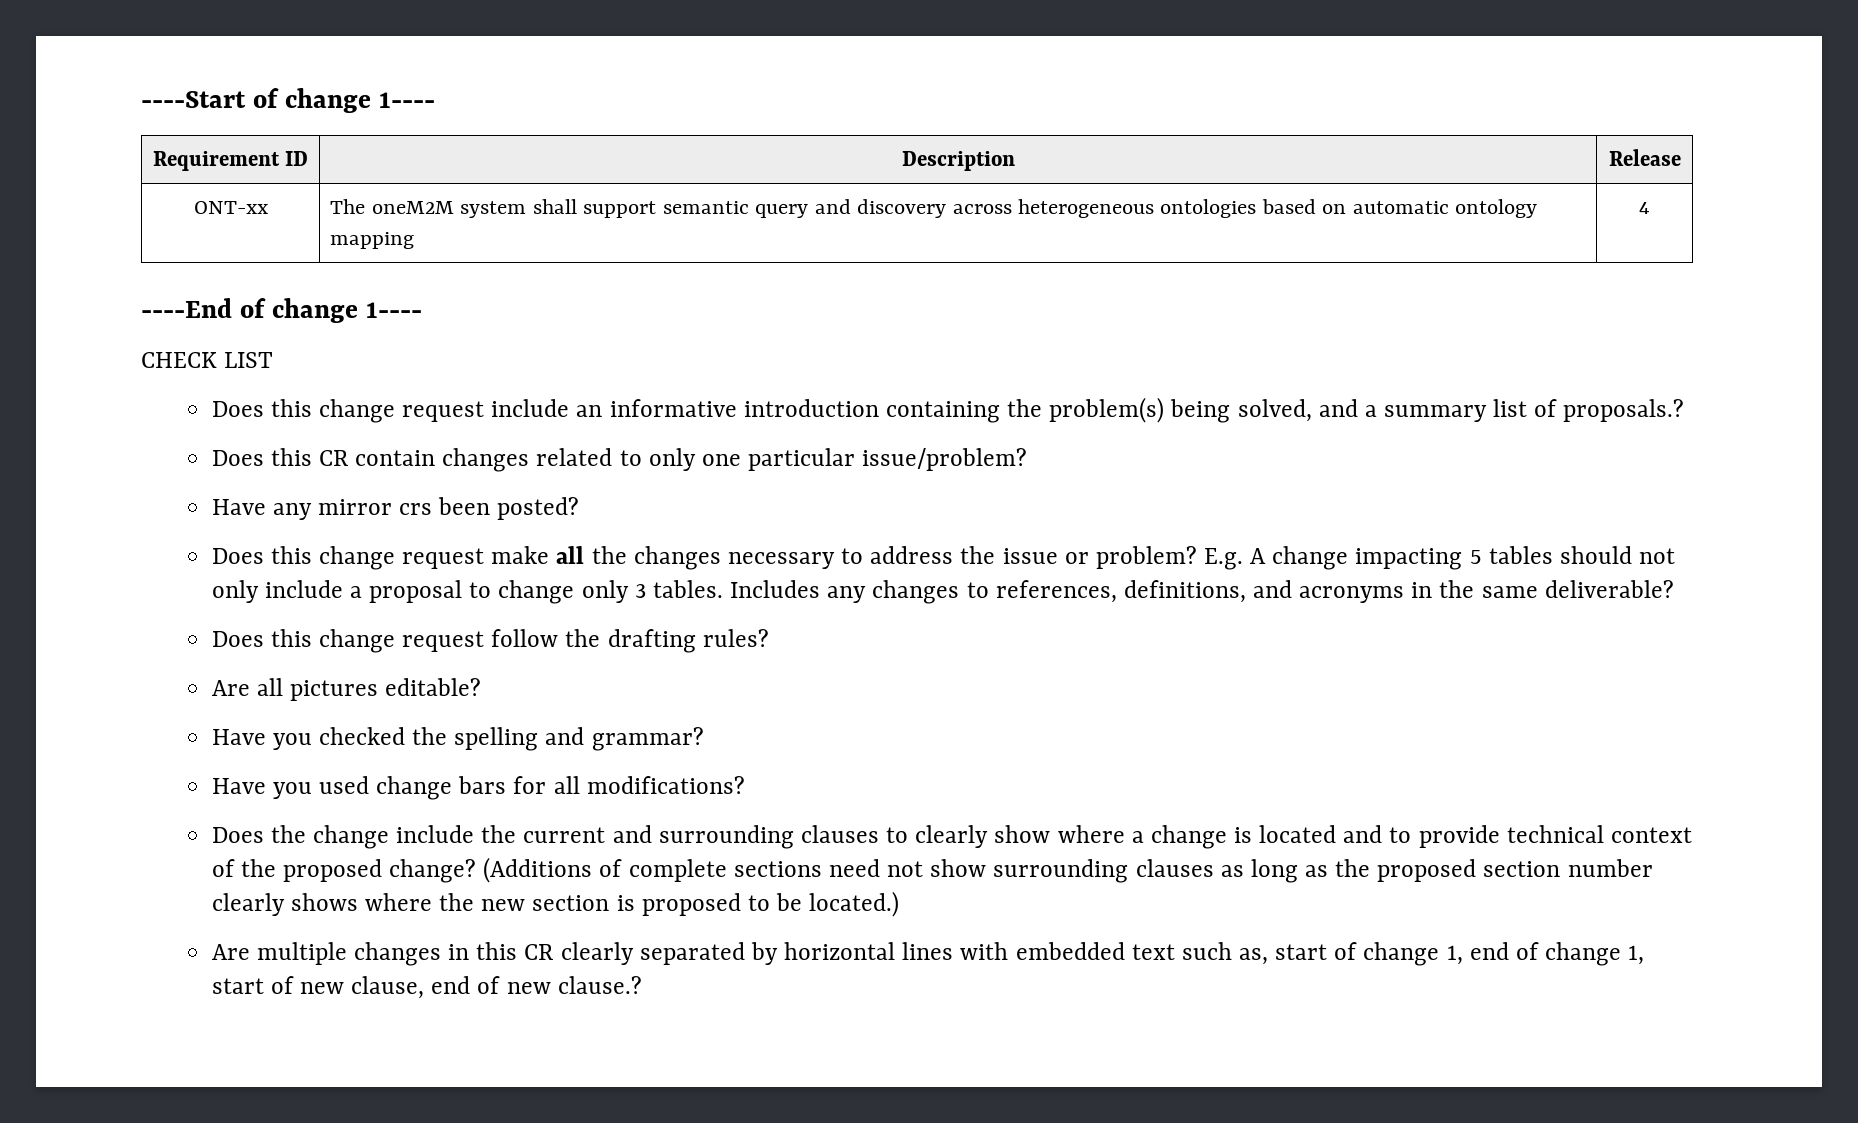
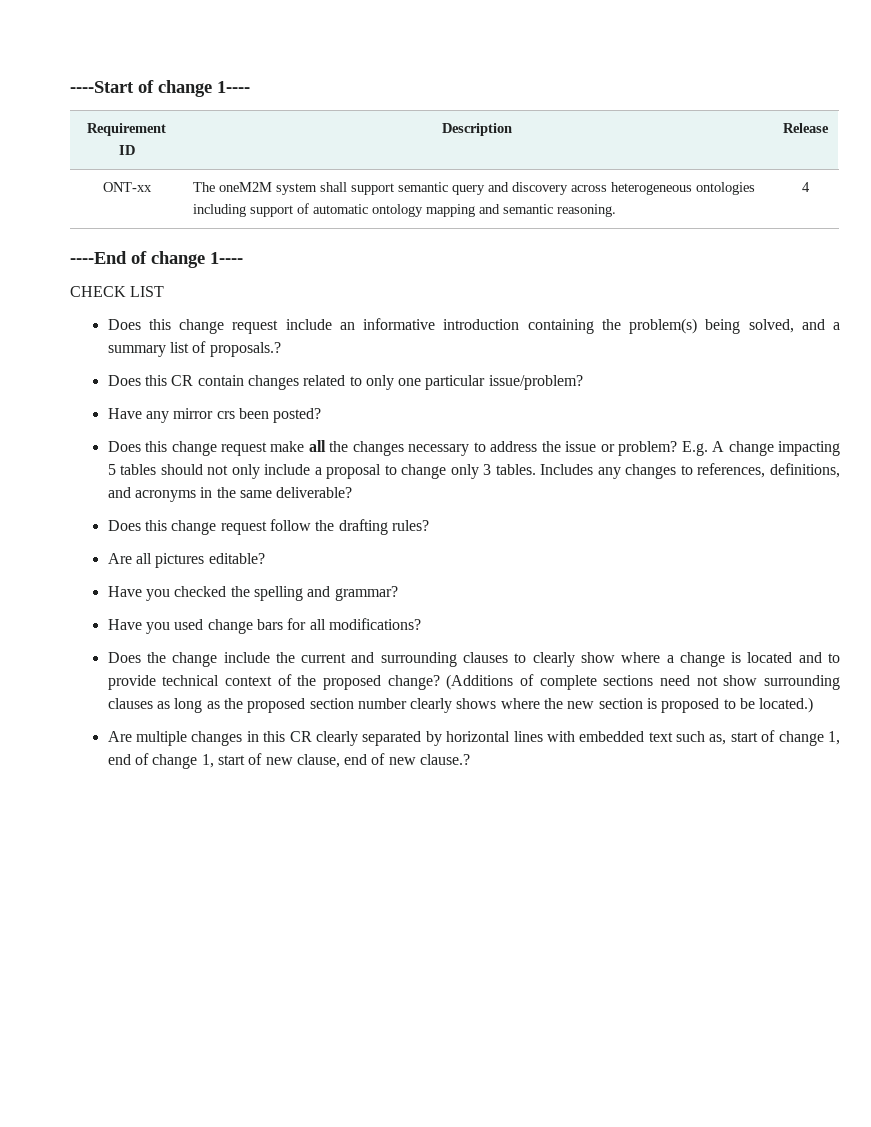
- ONT-xx | The oneM2M system shall support semantic query and discovery across heterogeneous ontologies based on automatic ontology mapping | 4
+ ONT-xx | The oneM2M system shall support semantic query and discovery across heterogeneous ontologies including support of automatic ontology mapping and semantic reasoning. | 4

